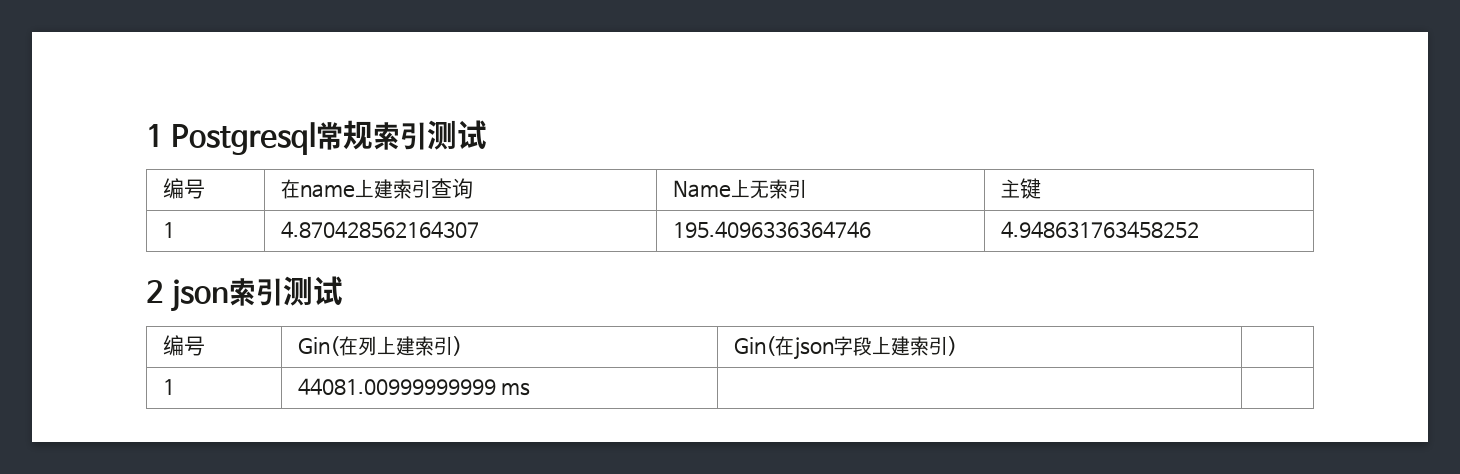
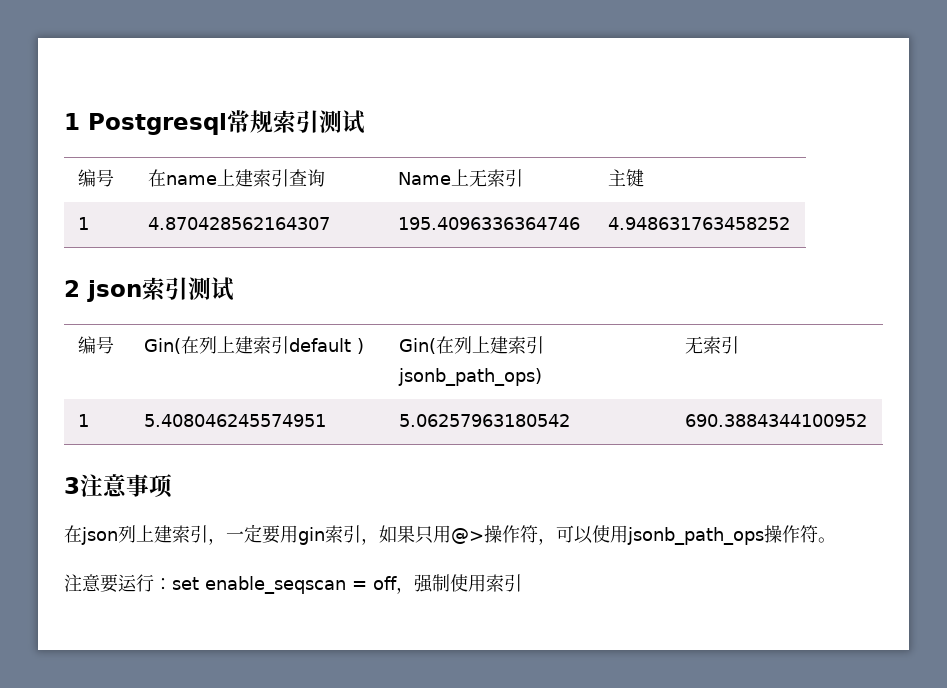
- 编号 | Gin(在列上建索引) | Gin(在json字段上建索引) |
- 1 | 44081.00999999999 ms | |
+ 编号 | Gin(在列上建索引default ) | Gin(在列上建索引jsonb_path_ops) | 无索引
+ 1 | 5.408046245574951 | 5.06257963180542 | 690.3884344100952
+ 3注意事项
+ 在json列上建索引，一定要用gin索引，如果只用@>操作符，可以使用jsonb_path_ops操作符。
+ 注意要运行：set enable_seqscan = off，强制使用索引

